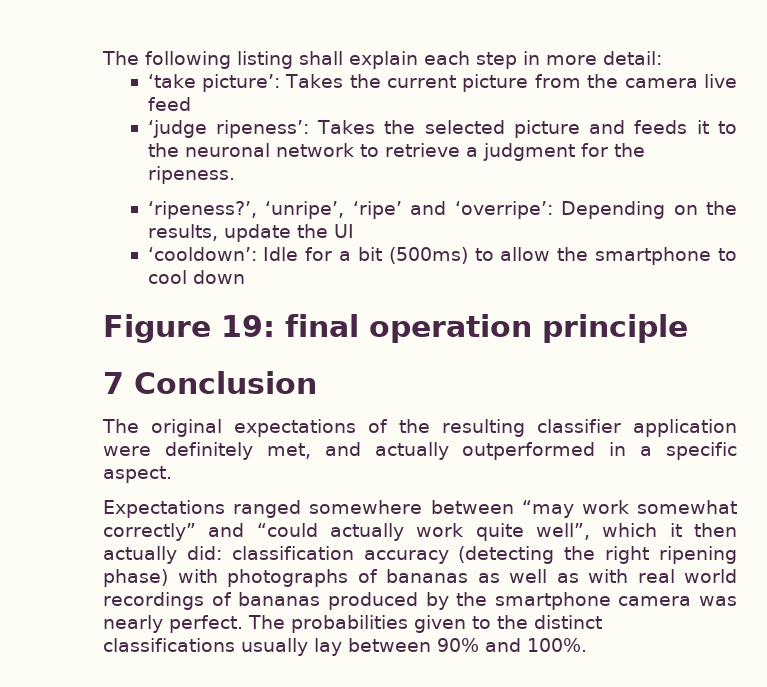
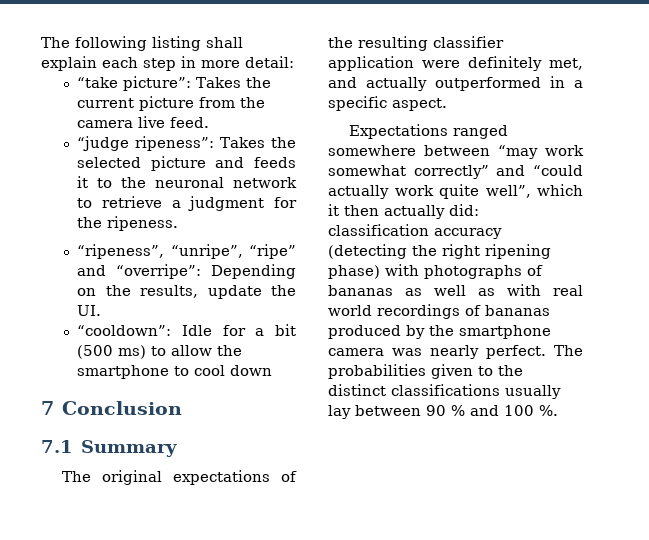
- ‘take picture’: Takes the current picture from the camera live feed
- ‘judge ripeness’: Takes the selected picture and feeds it to the neuronal network to retrieve a judgment for the ripeness.
+ “take picture”: Takes the current picture from the camera live feed.
+ “judge ripeness”: Takes the selected picture and feeds it to the neuronal network to retrieve a judgment for the ripeness.
- ‘ripeness?’, ‘unripe’, ‘ripe’ and ‘overripe’: Depending on the results, update the UI
- ‘cooldown’: Idle for a bit (500ms) to allow the smartphone to cool down
+ “ripeness”, “unripe”, “ripe” and “overripe”: Depending on the results, update the UI.
+ “cooldown”: Idle for a bit (500 ms) to allow the smartphone to cool down
- Figure 19: final operation principle
  7 Conclusion
+ 7.1 Summary
- The probabilities given to the distinct classifications usually lay between 90% and 100%.
+ The probabilities given to the distinct classifications usually lay between 90 % and 100 %.

